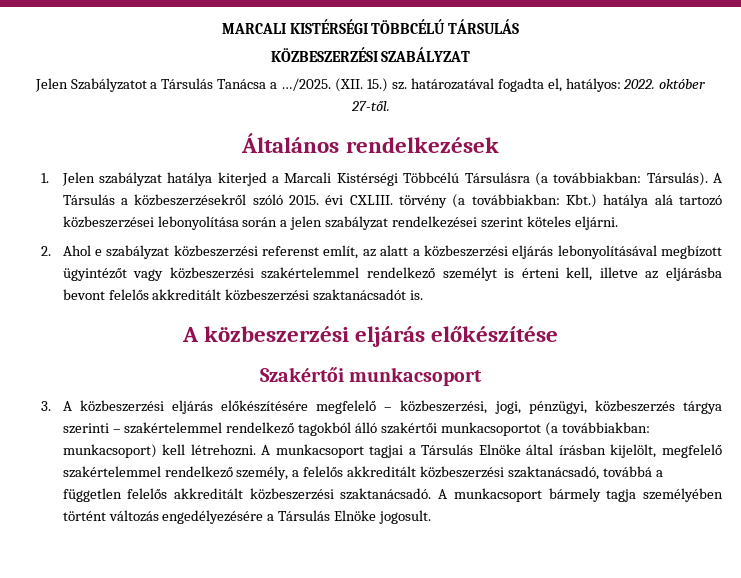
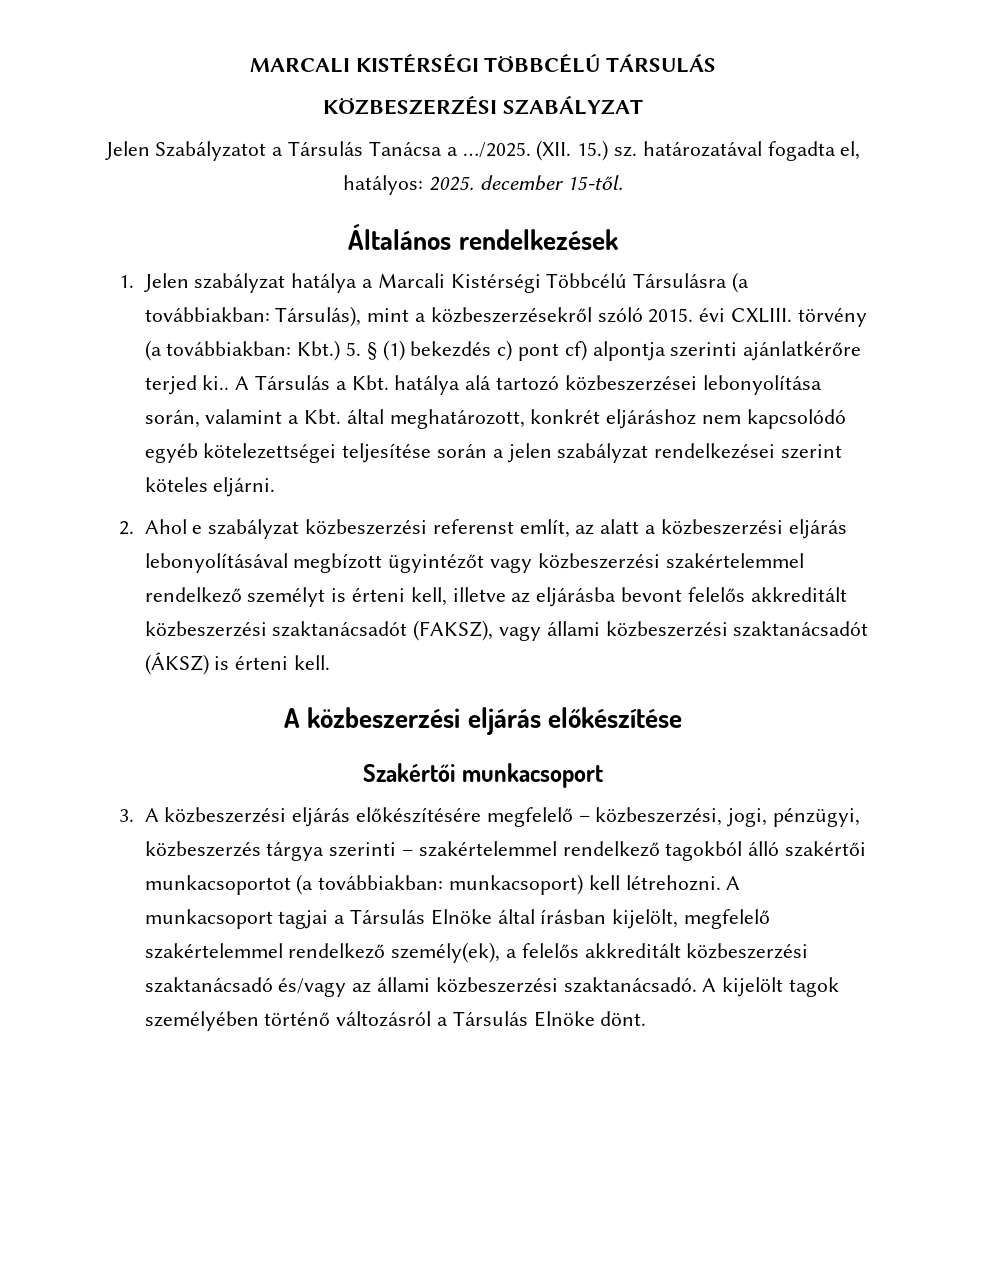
- (XII. 15.) sz. határozatával fogadta el, hatályos: 2022. október 27-től.
+ (XII. 15.) sz. határozatával fogadta el, hatályos: 2025. december 15-től.
- 1. Jelen szabályzat hatálya kiterjed a Marcali Kistérségi Többcélú Társulásra (a továbbiakban: Társulás). A Társulás a közbeszerzésekről szóló 2015. évi CXLIII. törvény (a továbbiakban: Kbt.) hatálya alá tartozó közbeszerzései lebonyolítása során a jelen szabályzat rendelkezései szerint köteles eljárni.
+ 1. Jelen szabályzat hatálya a Marcali Kistérségi Többcélú Társulásra (a továbbiakban: Társulás), mint a közbeszerzésekről szóló 2015. évi CXLIII. törvény (a továbbiakban: Kbt.) 5. § (1) bekezdés c) pont cf) alpontja szerinti ajánlatkérőre terjed ki.. A Társulás a Kbt. hatálya alá tartozó közbeszerzései lebonyolítása során, valamint a Kbt. által meghatározott, konkrét eljáráshoz nem kapcsolódó egyéb kötelezettségei teljesítése során a jelen szabályzat rendelkezései szerint köteles eljárni.
- 2. Ahol e szabályzat közbeszerzési referenst említ, az alatt a közbeszerzési eljárás lebonyolításával megbízott ügyintézőt vagy közbeszerzési szakértelemmel rendelkező személyt is érteni kell, illetve az eljárásba bevont felelős akkreditált közbeszerzési szaktanácsadót is.
+ 2. Ahol e szabályzat közbeszerzési referenst említ, az alatt a közbeszerzési eljárás lebonyolításával megbízott ügyintézőt vagy közbeszerzési szakértelemmel rendelkező személyt is érteni kell, illetve az eljárásba bevont felelős akkreditált közbeszerzési szaktanácsadót (FAKSZ), vagy állami közbeszerzési szaktanácsadót (ÁKSZ) is érteni kell.
- A munkacsoport tagjai a Társulás Elnöke által írásban kijelölt, megfelelő szakértelemmel rendelkező személy, a felelős akkreditált közbeszerzési szaktanácsadó, továbbá a független felelős akkreditált közbeszerzési szaktanácsadó. A munkacsoport bármely tagja személyében történt változás engedélyezésére a Társulás Elnöke jogosult.
+ A munkacsoport tagjai a Társulás Elnöke által írásban kijelölt, megfelelő szakértelemmel rendelkező személy(ek), a felelős akkreditált közbeszerzési szaktanácsadó és/vagy az állami közbeszerzési szaktanácsadó. A kijelölt tagok személyében történő változásról a Társulás Elnöke dönt.

